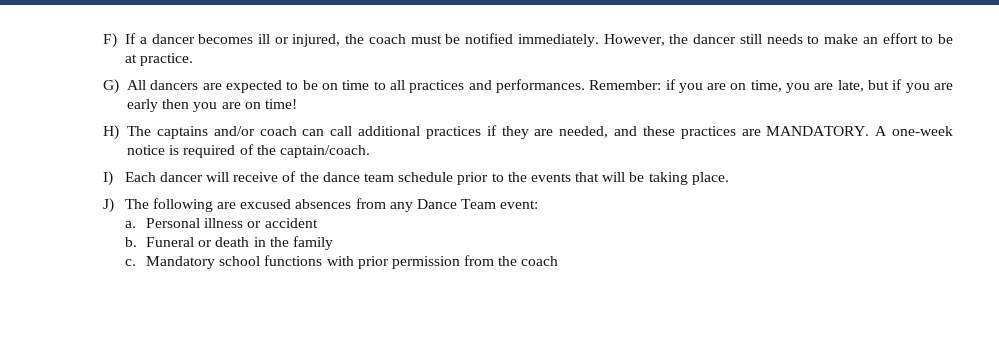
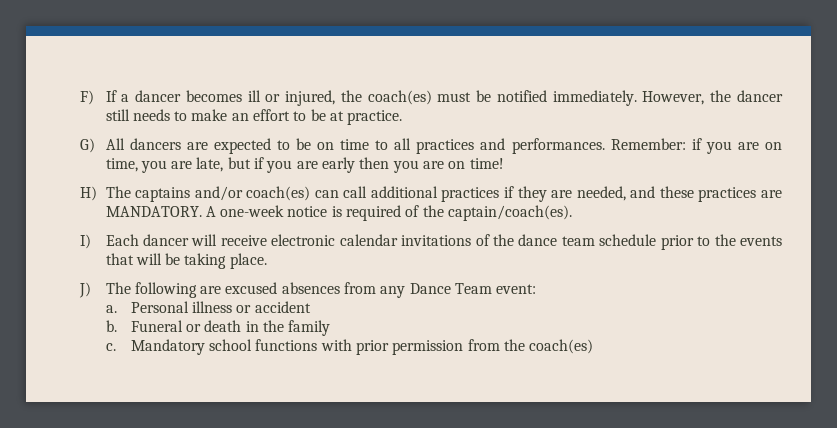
- F) If a dancer becomes ill or injured, the coach must be notified immediately.
+ F) If a dancer becomes ill or injured, the coach(es) must be notified immediately.
- H) The captains and/or coach can call additional practices if they are needed, and these practices are MANDATORY.
+ H) The captains and/or coach(es) can call additional practices if they are needed, and these practices are MANDATORY.
- A one-week notice is required of the captain/coach.
+ A one-week notice is required of the captain/coach(es).
- I) Each dancer will receive of the dance team schedule prior to the events that will be taking place.
+ I) Each dancer will receive electronic calendar invitations of the dance team schedule prior to the events that will be taking place.
- Mandatory school functions with prior permission from the coach
+ Mandatory school functions with prior permission from the coach(es)

